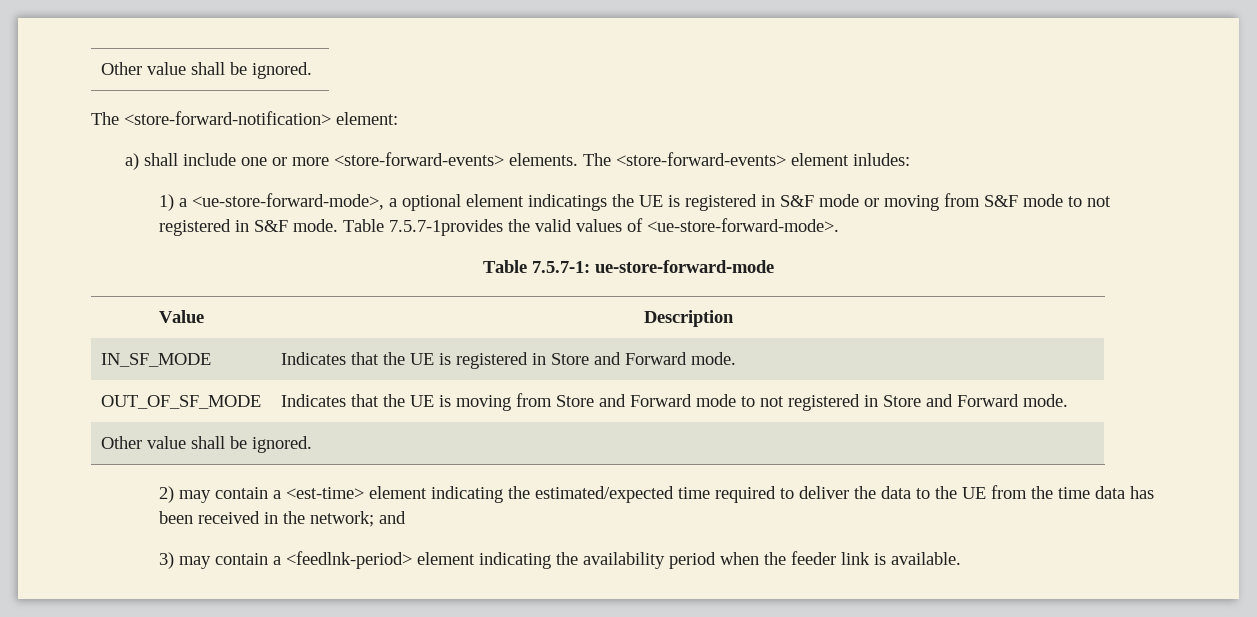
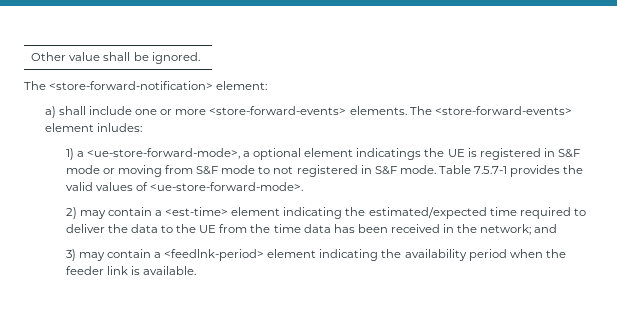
- Table 7.5.7-1provides the valid values of <ue-store-forward-mode>.
+ Table 7.5.7-1 provides the valid values of <ue-store-forward-mode>.
- Table 7.5.7-1: ue-store-forward-mode
- Value | Description
- IN_SF_MODE | Indicates that the UE is registered in Store and Forward mode.
- OUT_OF_SF_MODE | Indicates that the UE is moving from Store and Forward mode to not registered in Store and Forward mode.
- Other value shall be ignored.

